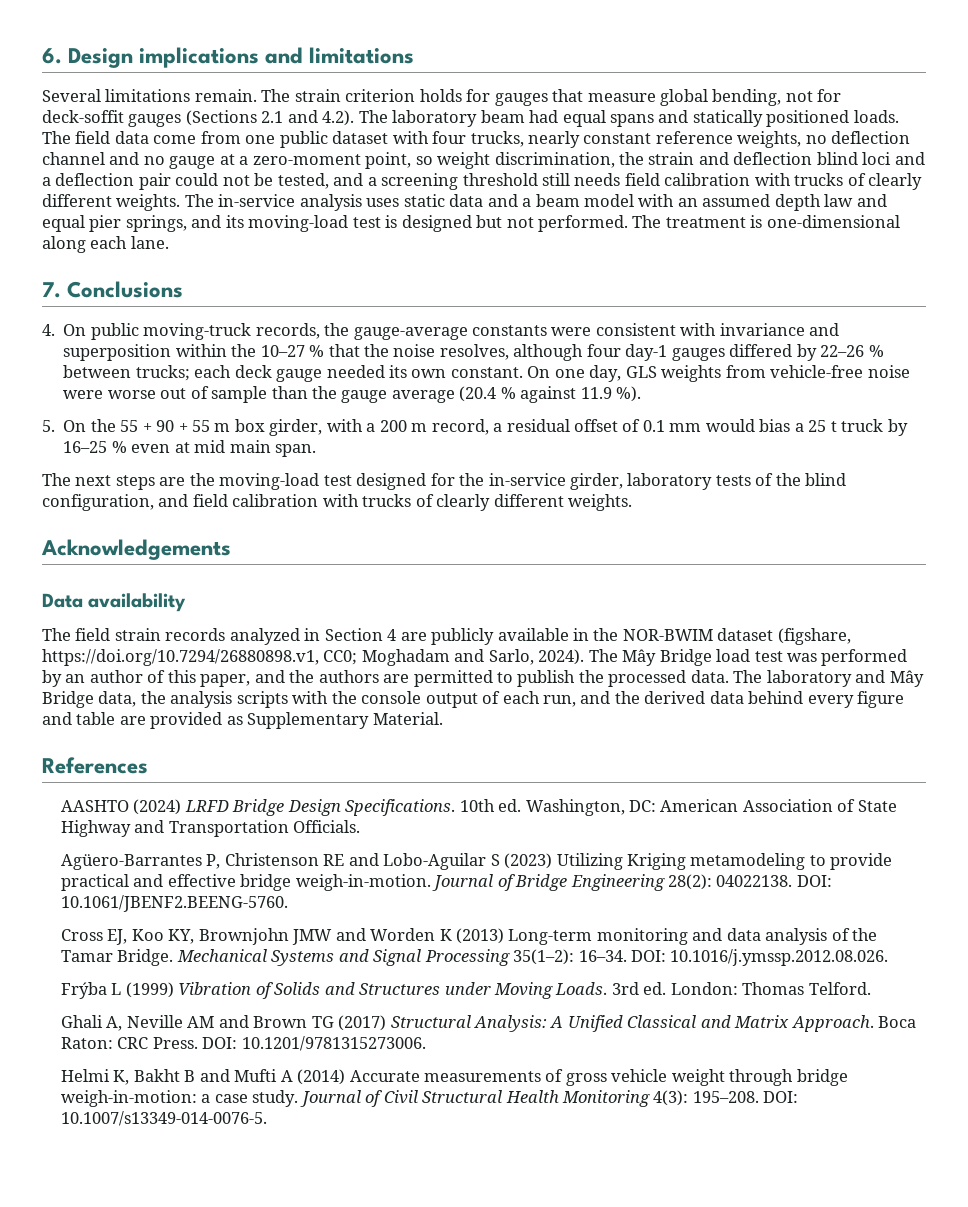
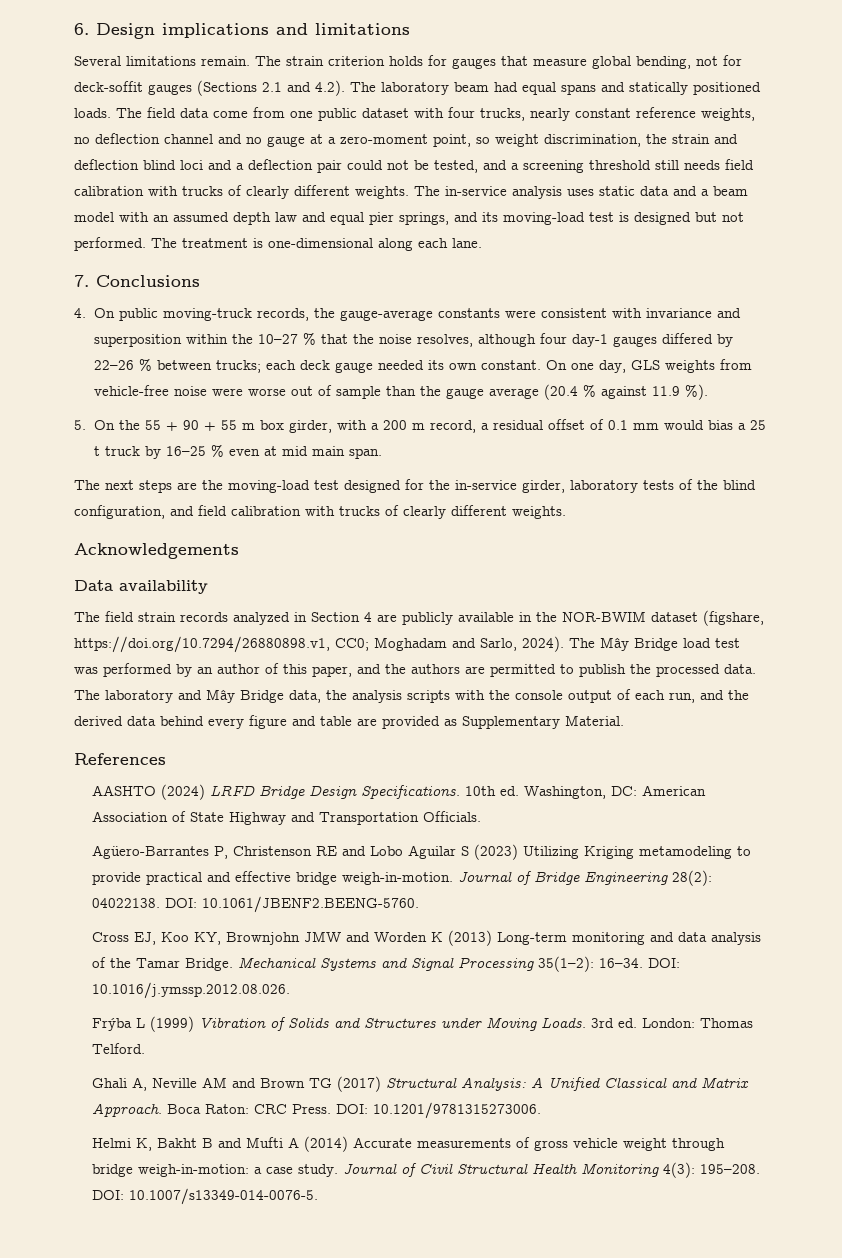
- Agüero-Barrantes P, Christenson RE and Lobo-Aguilar S (2023) Utilizing Kriging metamodeling to provide practical and effective bridge weigh-in-motion.
+ Agüero-Barrantes P, Christenson RE and Lobo Aguilar S (2023) Utilizing Kriging metamodeling to provide practical and effective bridge weigh-in-motion.

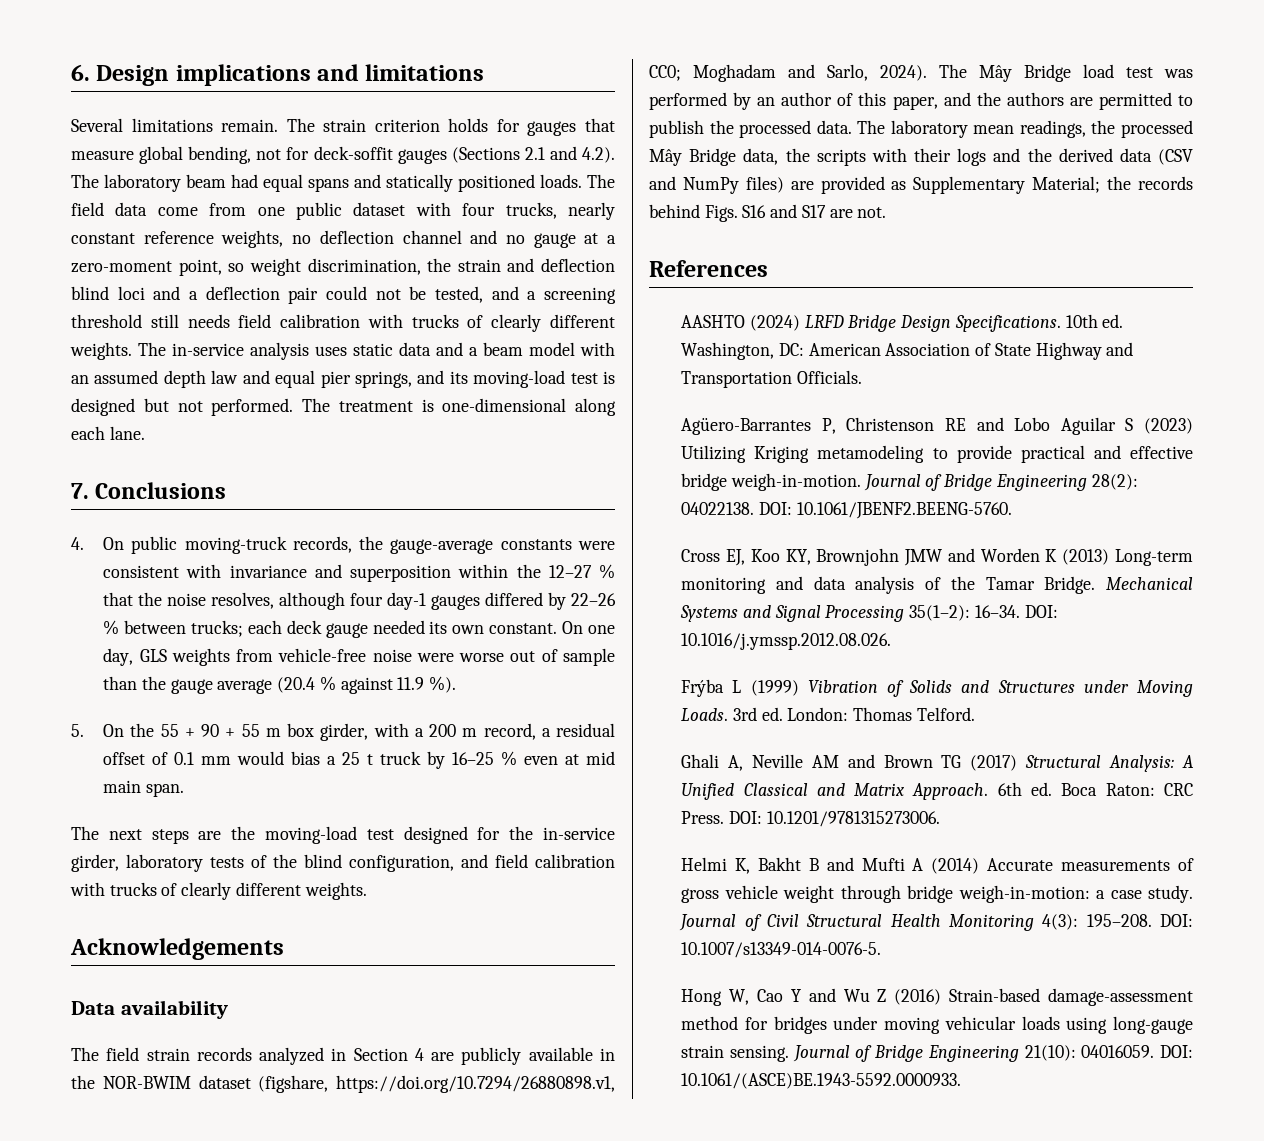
- 4. On public moving-truck records, the gauge-average constants were consistent with invariance and superposition within the 10–27 % that the noise resolves, although four day-1 gauges differed by 22–26 % between trucks; each deck gauge needed its own constant.
+ 4. On public moving-truck records, the gauge-average constants were consistent with invariance and superposition within the 12–27 % that the noise resolves, although four day-1 gauges differed by 22–26 % between trucks; each deck gauge needed its own constant.
- The laboratory and Mây Bridge data, the analysis scripts with the console output of each run, and the derived data behind every figure and table are provided as Supplementary Material.
+ The laboratory mean readings, the processed Mây Bridge data, the scripts with their logs and the derived data (CSV and NumPy files) are provided as Supplementary Material; the records behind Figs. S16 and S17 are not.
- Boca Raton: CRC Press.
+ 6th ed. Boca Raton: CRC Press.
+ Hong W, Cao Y and Wu Z (2016) Strain-based damage-assessment method for bridges under moving vehicular loads using long-gauge strain sensing. Journal of Bridge Engineering 21(10): 04016059. DOI: 10.1061/(ASCE)BE.1943-5592.0000933.

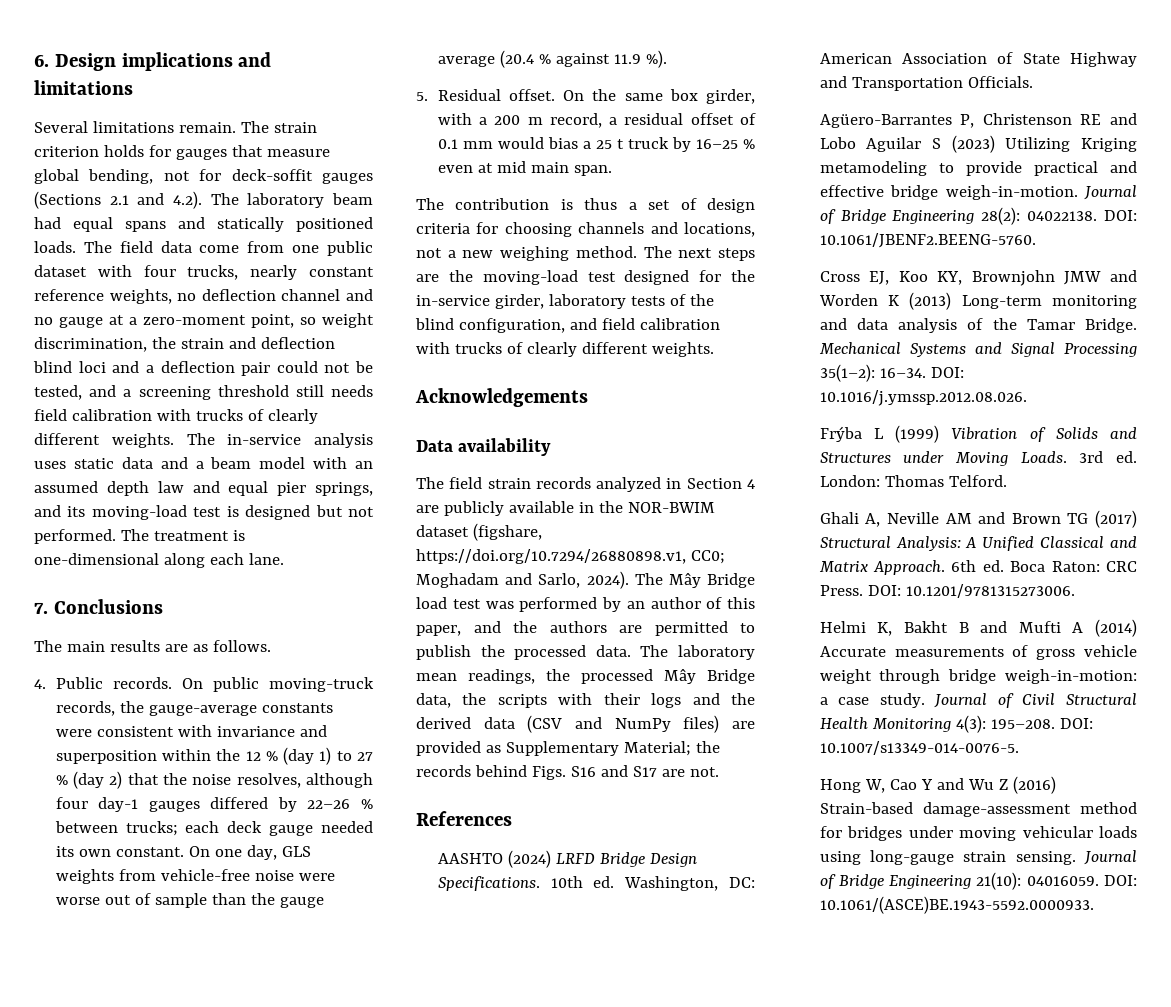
+ The main results are as follows.
- 4. On public moving-truck records, the gauge-average constants were consistent with invariance and superposition within the 12–27 % that the noise resolves, although four day-1 gauges differed by 22–26 % between trucks; each deck gauge needed its own constant.
+ 4. Public records. On public moving-truck records, the gauge-average constants were consistent with invariance and superposition within the 12 % (day 1) to 27 % (day 2) that the noise resolves, although four day-1 gauges differed by 22–26 % between trucks; each deck gauge needed its own constant.
- 5. On the 55 + 90 + 55 m box girder, with a 200 m record, a residual offset of 0.1 mm would bias a 25 t truck by 16–25 % even at mid main span.
+ 5. Residual offset. On the same box girder, with a 200 m record, a residual offset of 0.1 mm would bias a 25 t truck by 16–25 % even at mid main span.
- The next steps are the moving-load test designed for the in-service girder, laboratory tests of the blind configuration, and field calibration with trucks of clearly different weights.
+ The contribution is thus a set of design criteria for choosing channels and locations, not a new weighing method. The next steps are the moving-load test designed for the in-service girder, laboratory tests of the blind configuration, and field calibration with trucks of clearly different weights.

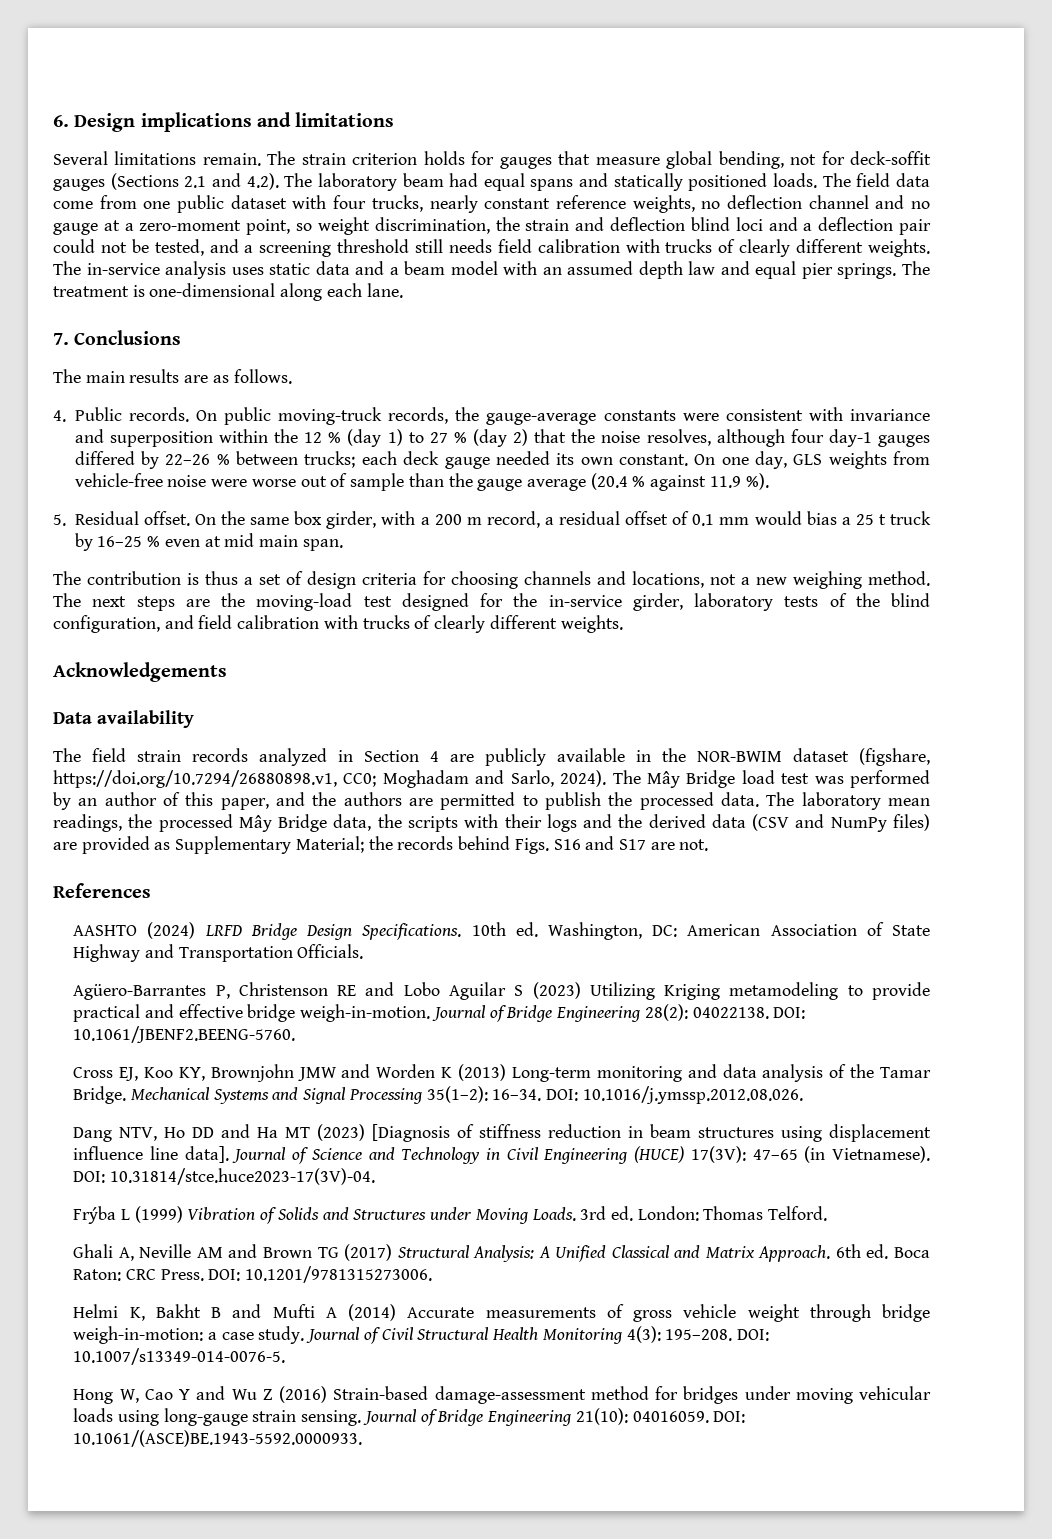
- The in-service analysis uses static data and a beam model with an assumed depth law and equal pier springs, and its moving-load test is designed but not performed.
+ The in-service analysis uses static data and a beam model with an assumed depth law and equal pier springs.
+ Dang NTV, Ho DD and Ha MT (2023) [Diagnosis of stiffness reduction in beam structures using displacement influence line data]. Journal of Science and Technology in Civil Engineering (HUCE) 17(3V): 47–65 (in Vietnamese). DOI: 10.31814/stce.huce2023-17(3V)-04.

